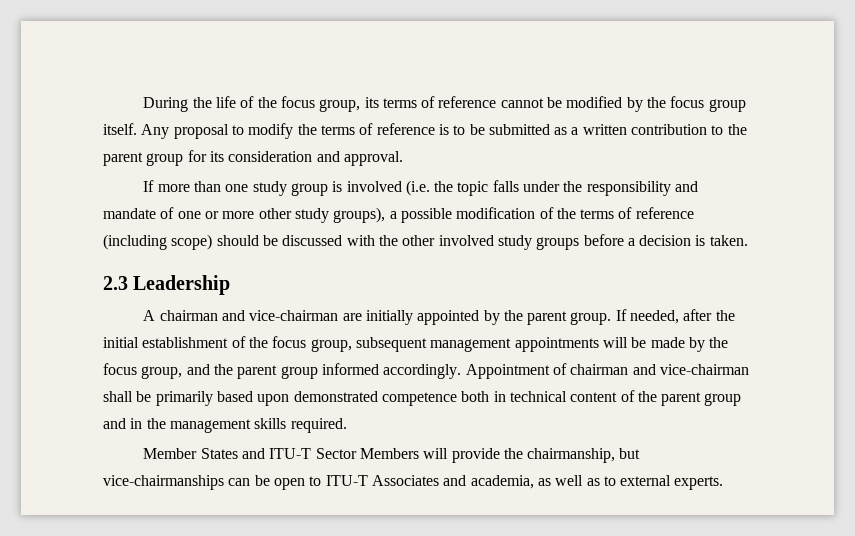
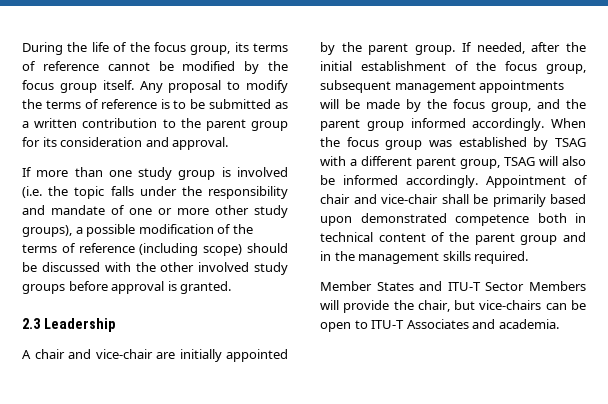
- If more than one study group is involved (i.e. the topic falls under the responsibility and mandate of one or more other study groups), a possible modification of the terms of reference (including scope) should be discussed with the other involved study groups before a decision is taken.
+ If more than one study group is involved (i.e. the topic falls under the responsibility and mandate of one or more other study groups), a possible modification of the terms of reference (including scope) should be discussed with the other involved study groups before approval is granted.
- A chairman and vice-chairman are initially appointed by the parent group.
+ A chair and vice-chair are initially appointed by the parent group.
- Appointment of chairman and vice-chairman shall be primarily based upon demonstrated competence both in technical content of the parent group and in the management skills required.
+ When the focus group was established by TSAG with a different parent group, TSAG will also be informed accordingly. Appointment of chair and vice-chair shall be primarily based upon demonstrated competence both in technical content of the parent group and in the management skills required.
- Member States and ITU-T Sector Members will provide the chairmanship, but vice-chairmanships can be open to ITU-T Associates and academia, as well as to external experts.
+ Member States and ITU-T Sector Members will provide the chair, but vice-chairs can be open to ITU-T Associates and academia.

